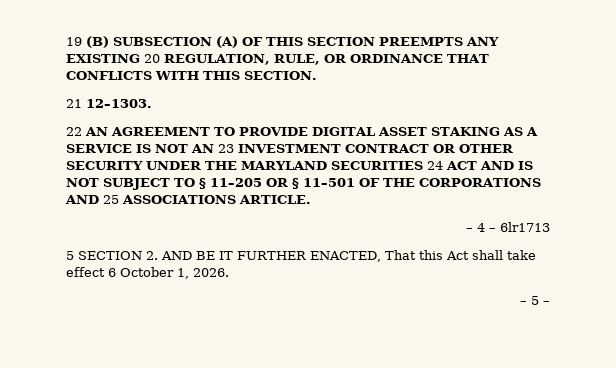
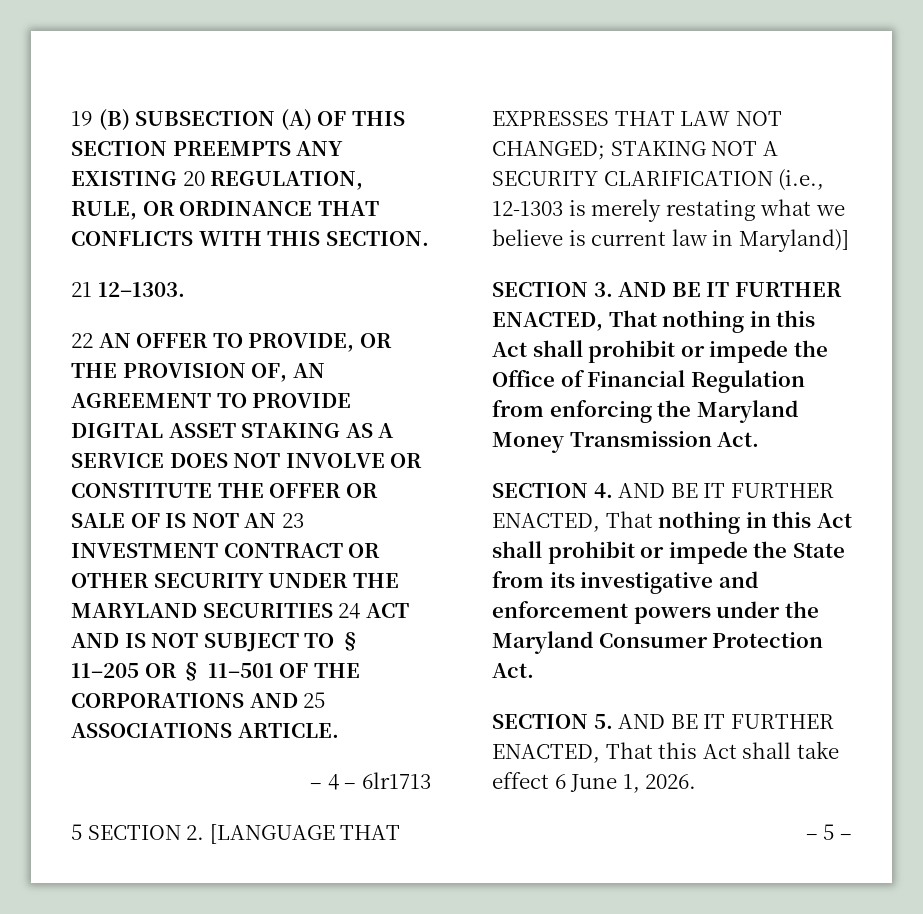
- 22 AN AGREEMENT TO PROVIDE DIGITAL ASSET STAKING AS A SERVICE IS NOT AN 23 INVESTMENT CONTRACT OR OTHER SECURITY UNDER THE MARYLAND SECURITIES 24 ACT AND IS NOT SUBJECT TO § 11–205 OR § 11–501 OF THE CORPORATIONS AND 25 ASSOCIATIONS ARTICLE.
+ 22 AN OFFER TO PROVIDE, OR THE PROVISION OF, AN AGREEMENT TO PROVIDE DIGITAL ASSET STAKING AS A SERVICE DOES NOT INVOLVE OR CONSTITUTE THE OFFER OR SALE OF IS NOT AN 23 INVESTMENT CONTRACT OR OTHER SECURITY UNDER THE MARYLAND SECURITIES 24 ACT AND IS NOT SUBJECT TO § 11–205 OR § 11–501 OF THE CORPORATIONS AND 25 ASSOCIATIONS ARTICLE.
- 5 SECTION 2. AND BE IT FURTHER ENACTED, That this Act shall take effect 6 October 1, 2026.
+ 5 SECTION 2. [LANGUAGE THAT EXPRESSES THAT LAW NOT CHANGED; STAKING NOT A SECURITY CLARIFICATION (i.e., 12-1303 is merely restating what we believe is current law in Maryland)]
+ SECTION 3. AND BE IT FURTHER ENACTED, That nothing in this Act shall prohibit or impede the Office of Financial Regulation from enforcing the Maryland Money Transmission Act.
+ SECTION 4. AND BE IT FURTHER ENACTED, That nothing in this Act shall prohibit or impede the State from its investigative and enforcement powers under the Maryland Consumer Protection Act.
+ SECTION 5. AND BE IT FURTHER ENACTED, That this Act shall take effect 6 June 1, 2026.

